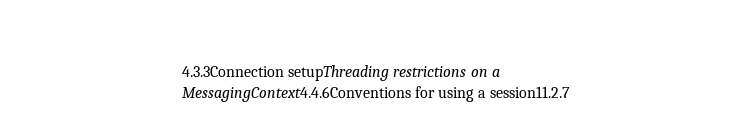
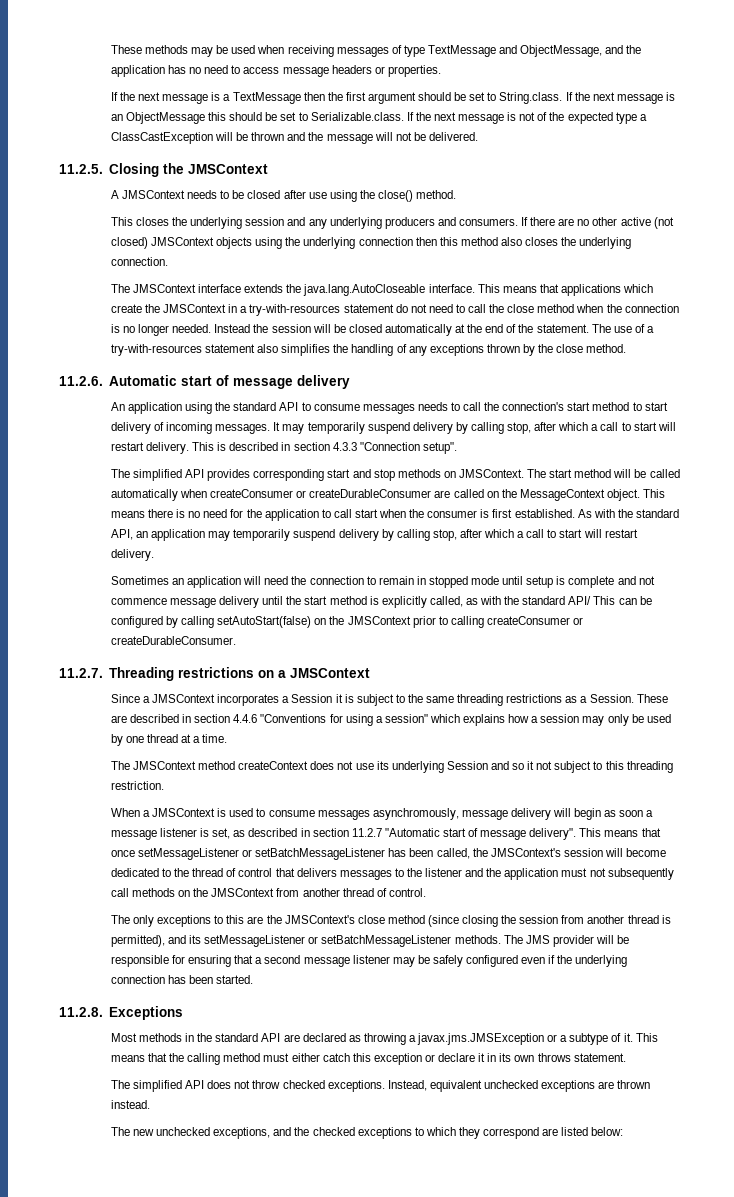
- 4.3.3Connection setupThreading restrictions on a MessagingContext4.4.6Conventions for using a session11.2.7
+ These methods may be used when receiving messages of type TextMessage and ObjectMessage, and the application has no need to access message headers or properties.
+ If the next message is a TextMessage then the first argument should be set to String.class. If the next message is an ObjectMessage this should be set to Serializable.class. If the next message is not of the expected type a ClassCastException will be thrown and the message will not be delivered.
+ 11.2.5. Closing the JMSContext
+ A JMSContext needs to be closed after use using the close() method.
+ This closes the underlying session and any underlying producers and consumers. If there are no other active (not closed) JMSContext objects using the underlying connection then this method also closes the underlying connection.
+ The JMSContext interface extends the java.lang.AutoCloseable interface. This means that applications which create the JMSContext in a try-with-resources statement do not need to call the close method when the connection is no longer needed. Instead the session will be closed automatically at the end of the statement. The use of a try-with-resources statement also simplifies the handling of any exceptions thrown by the close method.
+ 11.2.6. Automatic start of message delivery
+ An application using the standard API to consume messages needs to call the connection's start method to start delivery of incoming messages. It may temporarily suspend delivery by calling stop, after which a call to start will restart delivery. This is described in section 4.3.3 "Connection setup".
+ The simplified API provides corresponding start and stop methods on JMSContext. The start method will be called automatically when createConsumer or createDurableConsumer are called on the MessageContext object. This means there is no need for the application to call start when the consumer is first established. As with the standard API, an application may temporarily suspend delivery by calling stop, after which a call to start will restart delivery.
+ Sometimes an application will need the connection to remain in stopped mode until setup is complete and not commence message delivery until the start method is explicitly called, as with the standard API/ This can be configured by calling setAutoStart(false) on the JMSContext prior to calling createConsumer or createDurableConsumer.
+ 11.2.7. Threading restrictions on a JMSContext
+ Since a JMSContext incorporates a Session it is subject to the same threading restrictions as a Session. These are described in section 4.4.6 "Conventions for using a session" which explains how a session may only be used by one thread at a time.
+ The JMSContext method createContext does not use its underlying Session and so it not subject to this threading restriction.
+ When a JMSContext is used to consume messages asynchromously, message delivery will begin as soon a message listener is set, as described in section 11.2.7 "Automatic start of message delivery". This means that once setMessageListener or setBatchMessageListener has been called, the JMSContext's session will become dedicated to the thread of control that delivers messages to the listener and the application must not subsequently call methods on the JMSContext from another thread of control.
+ The only exceptions to this are the JMSContext's close method (since closing the session from another thread is permitted), and its setMessageListener or setBatchMessageListener methods. The JMS provider will be responsible for ensuring that a second message listener may be safely configured even if the underlying connection has been started.
+ 11.2.8. Exceptions
+ Most methods in the standard API are declared as throwing a javax.jms.JMSException or a subtype of it. This means that the calling method must either catch this exception or declare it in its own throws statement.
+ The simplified API does not throw checked exceptions. Instead, equivalent unchecked exceptions are thrown instead.
+ The new unchecked exceptions, and the checked exceptions to which they correspond are listed below:

